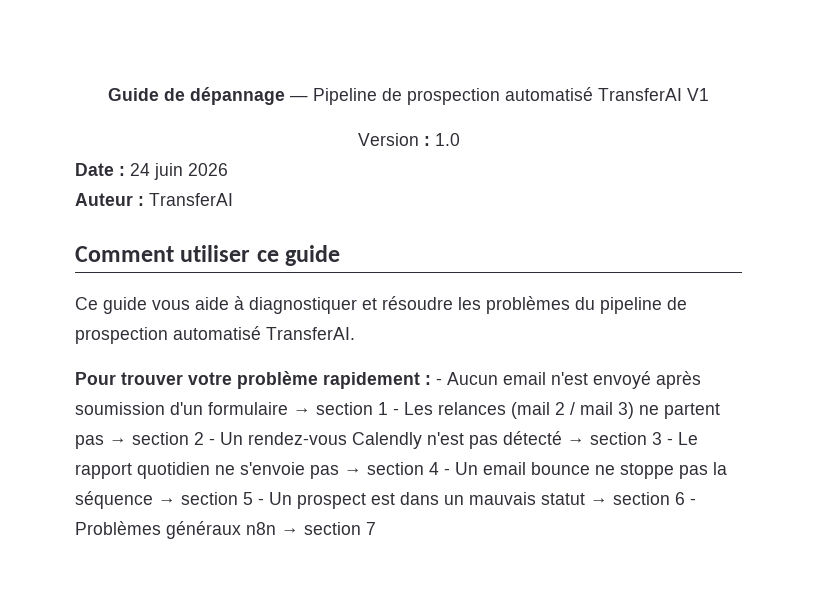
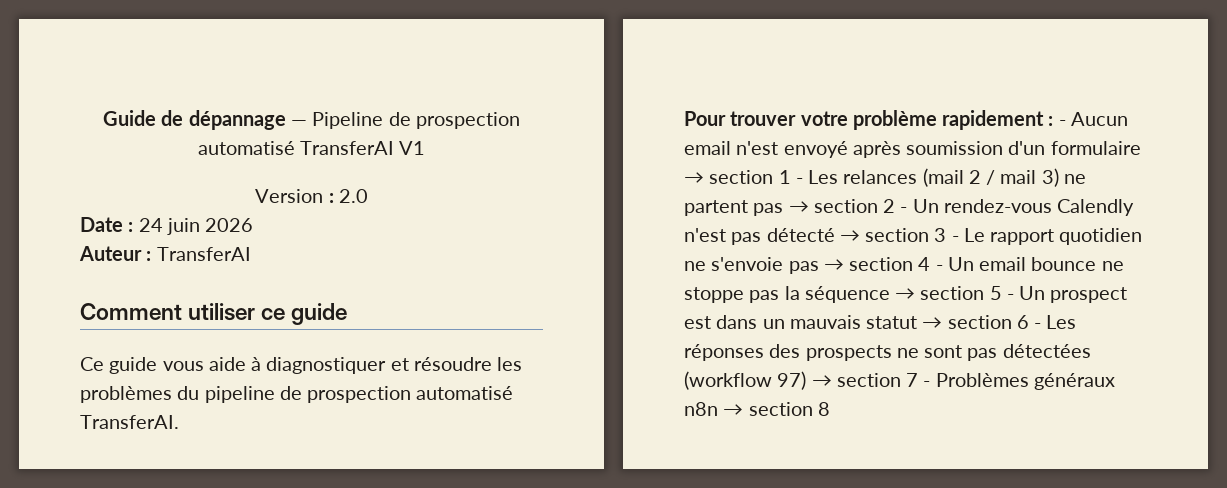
- Version : 1.0
+ Version : 2.0
- - Aucun email n'est envoyé après soumission d'un formulaire → section 1 - Les relances (mail 2 / mail 3) ne partent pas → section 2 - Un rendez-vous Calendly n'est pas détecté → section 3 - Le rapport quotidien ne s'envoie pas → section 4 - Un email bounce ne stoppe pas la séquence → section 5 - Un prospect est dans un mauvais statut → section 6 - Problèmes généraux n8n → section 7
+ - Aucun email n'est envoyé après soumission d'un formulaire → section 1 - Les relances (mail 2 / mail 3) ne partent pas → section 2 - Un rendez-vous Calendly n'est pas détecté → section 3 - Le rapport quotidien ne s'envoie pas → section 4 - Un email bounce ne stoppe pas la séquence → section 5 - Un prospect est dans un mauvais statut → section 6 - Les réponses des prospects ne sont pas détectées (workflow 97) → section 7 - Problèmes généraux n8n → section 8

